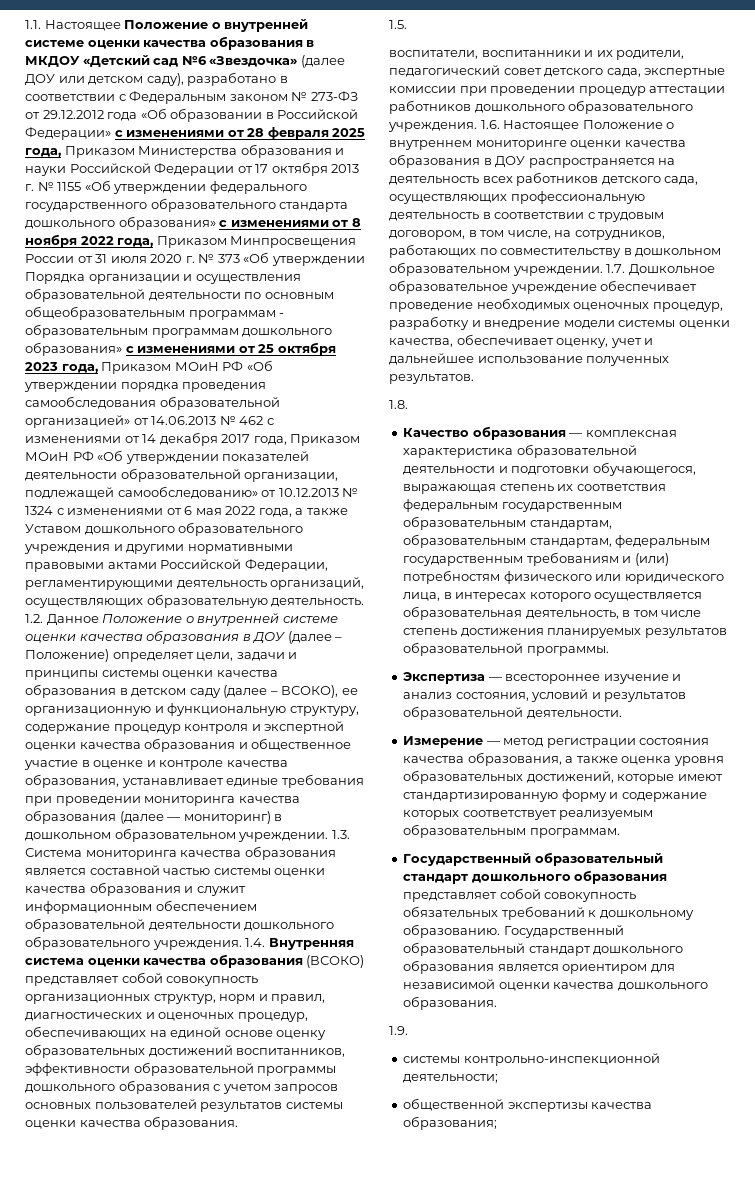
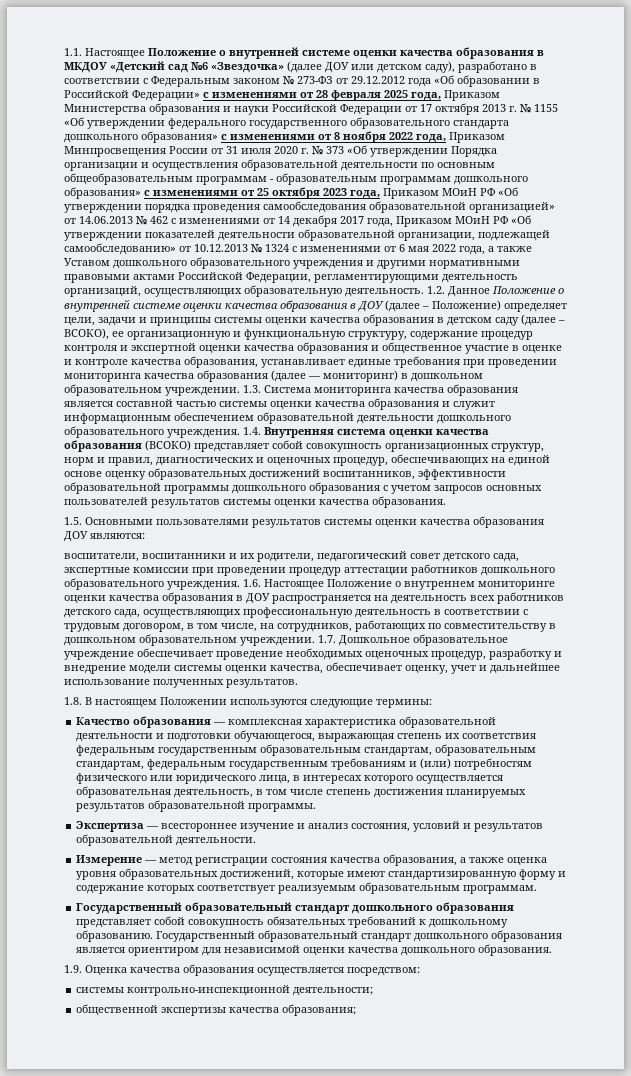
- 1.5.
+ 1.5. Основными пользователями результатов системы оценки качества образования ДОУ являются:
- 1.8.
+ 1.8. В настоящем Положении используются следующие термины:
- 1.9.
+ 1.9. Оценка качества образования осуществляется посредством:

